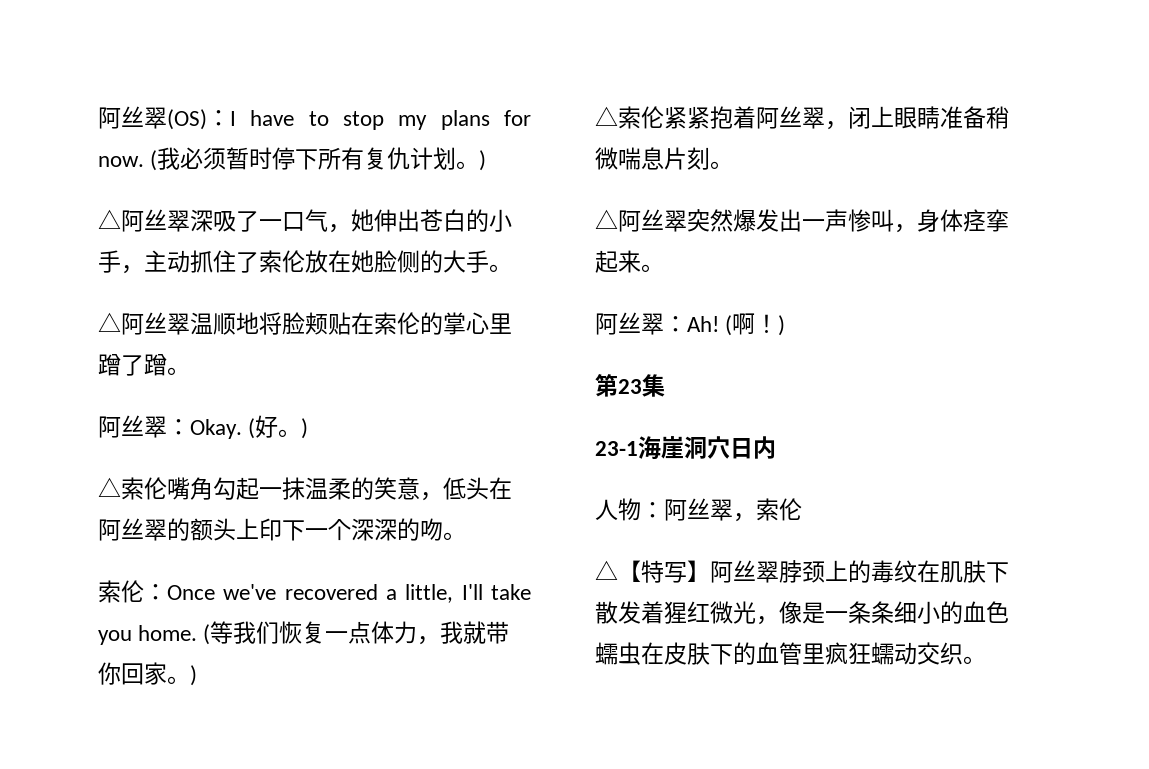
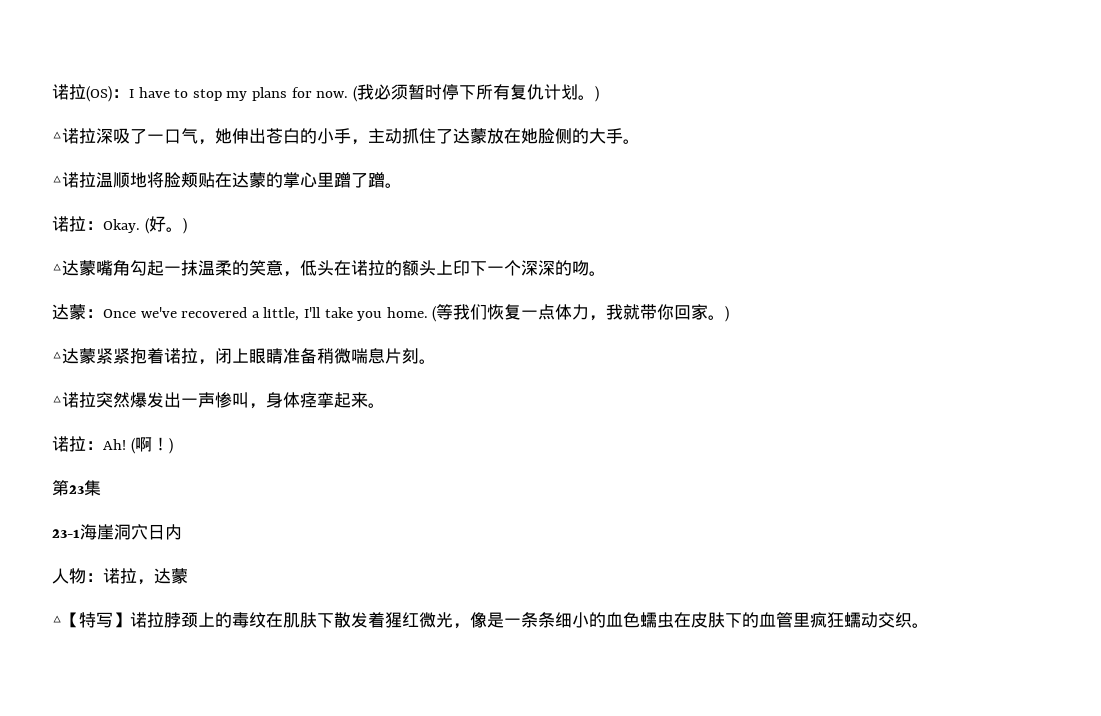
- 阿丝翠(OS)：I have to stop my plans for now.
+ 诺拉(OS)：I have to stop my plans for now.
- △阿丝翠深吸了一口气，她伸出苍白的小手，主动抓住了索伦放在她脸侧的大手。
+ △诺拉深吸了一口气，她伸出苍白的小手，主动抓住了达蒙放在她脸侧的大手。
- △阿丝翠温顺地将脸颊贴在索伦的掌心里蹭了蹭。
+ △诺拉温顺地将脸颊贴在达蒙的掌心里蹭了蹭。
- 阿丝翠：Okay.
+ 诺拉：Okay.
- △索伦嘴角勾起一抹温柔的笑意，低头在阿丝翠的额头上印下一个深深的吻。
+ △达蒙嘴角勾起一抹温柔的笑意，低头在诺拉的额头上印下一个深深的吻。
- 索伦：Once we've recovered a little, I'll take you home.
+ 达蒙：Once we've recovered a little, I'll take you home.
- △索伦紧紧抱着阿丝翠，闭上眼睛准备稍微喘息片刻。
+ △达蒙紧紧抱着诺拉，闭上眼睛准备稍微喘息片刻。
- △阿丝翠突然爆发出一声惨叫，身体痉挛起来。
+ △诺拉突然爆发出一声惨叫，身体痉挛起来。
- 阿丝翠：Ah!
+ 诺拉：Ah!
- 人物：阿丝翠，索伦
+ 人物：诺拉，达蒙
- △【特写】阿丝翠脖颈上的毒纹在肌肤下散发着猩红微光，像是一条条细小的血色蠕虫在皮肤下的血管里疯狂蠕动交织。
+ △【特写】诺拉脖颈上的毒纹在肌肤下散发着猩红微光，像是一条条细小的血色蠕虫在皮肤下的血管里疯狂蠕动交织。

